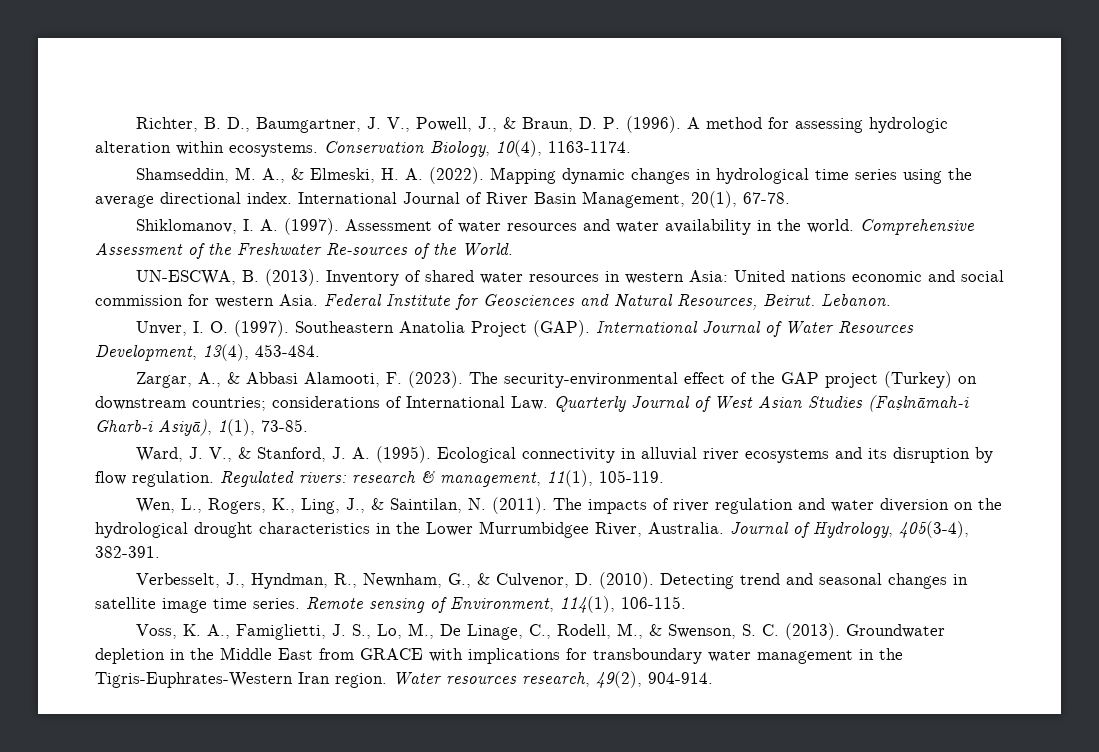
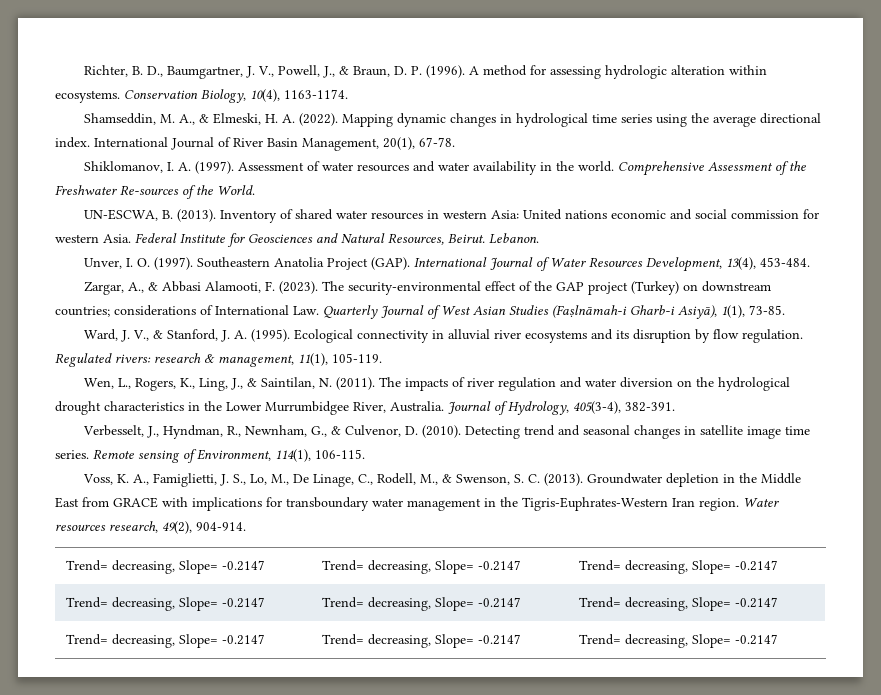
  Water resources research, 49(2), 904-914.
+ Trend= decreasing, Slope= -0.2147 | Trend= decreasing, Slope= -0.2147 | Trend= decreasing, Slope= -0.2147
+ Trend= decreasing, Slope= -0.2147 | Trend= decreasing, Slope= -0.2147 | Trend= decreasing, Slope= -0.2147
+ Trend= decreasing, Slope= -0.2147 | Trend= decreasing, Slope= -0.2147 | Trend= decreasing, Slope= -0.2147

